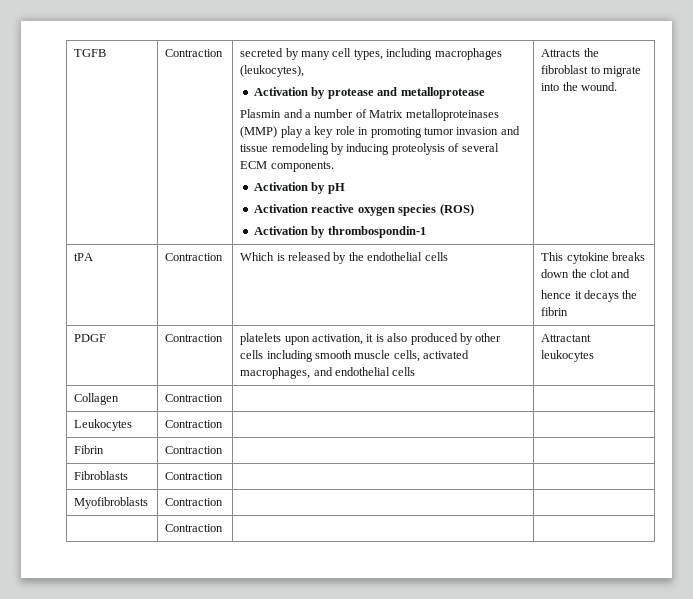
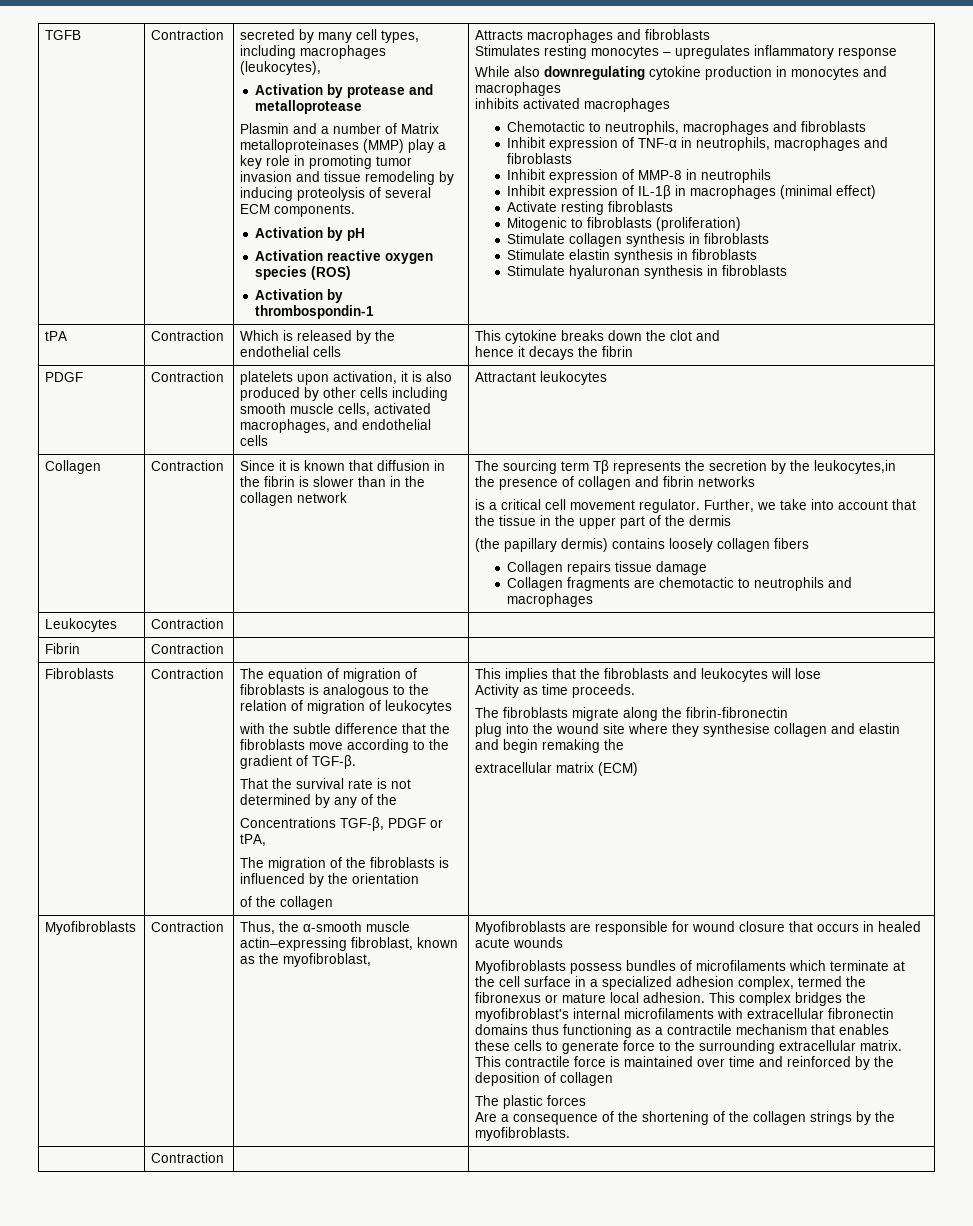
- Attracts the fibroblast to migrate into the wound.
+ Attracts macrophages and fibroblasts
+ Stimulates resting monocytes – upregulates inflammatory response
+ While also downregulating cytokine production in monocytes and macrophages
+ inhibits activated macrophages
+ Chemotactic to neutrophils, macrophages and fibroblasts
+ Inhibit expression of TNF-α in neutrophils, macrophages and fibroblasts
+ Inhibit expression of MMP-8 in neutrophils
+ Inhibit expression of IL-1β in macrophages (minimal effect)
+ Activate resting fibroblasts
+ Mitogenic to fibroblasts (proliferation)
+ Stimulate collagen synthesis in fibroblasts
+ Stimulate elastin synthesis in fibroblasts
+ Stimulate hyaluronan synthesis in fibroblasts
+ Since it is known that diffusion in the fibrin is slower than in the collagen network | The sourcing term Tβ represents the secretion by the leukocytes,in
+ the presence of collagen and fibrin networks
+ is a critical cell movement regulator. Further, we take into account that the tissue in the upper part of the dermis
+ (the papillary dermis) contains loosely collagen fibers
+ Collagen repairs tissue damage
+ Collagen fragments are chemotactic to neutrophils and macrophages
- Myofibroblasts | Contraction | |
+ The equation of migration of fibroblasts is analogous to the relation of migration of leukocytes
+ with the subtle difference that the fibroblasts move according to the gradient of TGF-β.
+ That the survival rate is not determined by any of the
+ Concentrations TGF-β, PDGF or tPA,
+ The migration of the fibroblasts is influenced by the orientation
+ of the collagen | This implies that the fibroblasts and leukocytes will lose
+ Activity as time proceeds.
+ The fibroblasts migrate along the fibrin-fibronectin
+ plug into the wound site where they synthesise collagen and elastin and begin remaking the
+ extracellular matrix (ECM)
+ Myofibroblasts | Contraction | Thus, the α-smooth muscle actin–expressing fibroblast, known as the myofibroblast, | Myofibroblasts are responsible for wound closure that occurs in healed acute wounds
+ Myofibroblasts possess bundles of microfilaments which terminate at the cell surface in a specialized adhesion complex, termed the fibronexus or mature local adhesion. This complex bridges the myofibroblast's internal microfilaments with extracellular fibronectin domains thus functioning as a contractile mechanism that enables these cells to generate force to the surrounding extracellular matrix. This contractile force is maintained over time and reinforced by the deposition of collagen
+ The plastic forces
+ Are a consequence of the shortening of the collagen strings by the myofibroblasts.

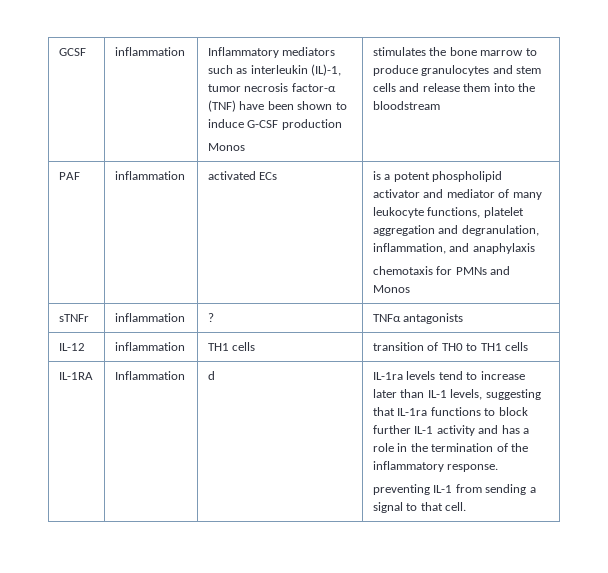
- TGFB | Contraction | secreted by many cell types, including macrophages (leukocytes),
- Activation by protease and metalloprotease
- Plasmin and a number of Matrix metalloproteinases (MMP) play a key role in promoting tumor invasion and tissue remodeling by inducing proteolysis of several ECM components.
- Activation by pH
- Activation reactive oxygen species (ROS)
- Activation by thrombospondin-1 | Attracts macrophages and fibroblasts
- Stimulates resting monocytes – upregulates inflammatory response
- While also downregulating cytokine production in monocytes and macrophages
- inhibits activated macrophages
- Chemotactic to neutrophils, macrophages and fibroblasts
- Inhibit expression of TNF-α in neutrophils, macrophages and fibroblasts
- Inhibit expression of MMP-8 in neutrophils
- Inhibit expression of IL-1β in macrophages (minimal effect)
- Activate resting fibroblasts
- Mitogenic to fibroblasts (proliferation)
- Stimulate collagen synthesis in fibroblasts
- Stimulate elastin synthesis in fibroblasts
- Stimulate hyaluronan synthesis in fibroblasts
- tPA | Contraction | Which is released by the endothelial cells | This cytokine breaks down the clot and
- hence it decays the fibrin
- PDGF | Contraction | platelets upon activation, it is also produced by other cells including smooth muscle cells, activated macrophages, and endothelial cells | Attractant leukocytes
- Collagen | Contraction | Since it is known that diffusion in the fibrin is slower than in the collagen network | The sourcing term Tβ represents the secretion by the leukocytes,in
- the presence of collagen and fibrin networks
- is a critical cell movement regulator. Further, we take into account that the tissue in the upper part of the dermis
- (the papillary dermis) contains loosely collagen fibers
- Collagen repairs tissue damage
- Collagen fragments are chemotactic to neutrophils and macrophages
- Leukocytes | Contraction | |
- Fibrin | Contraction | |
- Fibroblasts | Contraction | The equation of migration of fibroblasts is analogous to the relation of migration of leukocytes
- with the subtle difference that the fibroblasts move according to the gradient of TGF-β.
- That the survival rate is not determined by any of the
- Concentrations TGF-β, PDGF or tPA,
- The migration of the fibroblasts is influenced by the orientation
- of the collagen | This implies that the fibroblasts and leukocytes will lose
- Activity as time proceeds.
- The fibroblasts migrate along the fibrin-fibronectin
- plug into the wound site where they synthesise collagen and elastin and begin remaking the
- extracellular matrix (ECM)
- Myofibroblasts | Contraction | Thus, the α-smooth muscle actin–expressing fibroblast, known as the myofibroblast, | Myofibroblasts are responsible for wound closure that occurs in healed acute wounds
- Myofibroblasts possess bundles of microfilaments which terminate at the cell surface in a specialized adhesion complex, termed the fibronexus or mature local adhesion. This complex bridges the myofibroblast's internal microfilaments with extracellular fibronectin domains thus functioning as a contractile mechanism that enables these cells to generate force to the surrounding extracellular matrix. This contractile force is maintained over time and reinforced by the deposition of collagen
- The plastic forces
- Are a consequence of the shortening of the collagen strings by the myofibroblasts.
- | Contraction | |
+ GCSF | inflammation | Inflammatory mediators such as interleukin (IL)-1, tumor necrosis factor-α (TNF) have been shown to induce G-CSF production
+ Monos | stimulates the bone marrow to produce granulocytes and stem cells and release them into the bloodstream
+ PAF | inflammation | activated ECs | is a potent phospholipid activator and mediator of many leukocyte functions, platelet aggregation and degranulation, inflammation, and anaphylaxis
+ chemotaxis for PMNs and Monos
+ sTNFr | inflammation | ? | TNFα antagonists
+ IL-12 | inflammation | TH1 cells | transition of TH0 to TH1 cells
+ IL-1RA | Inflammation | d | IL-1ra levels tend to increase later than IL-1 levels, suggesting that IL-1ra functions to block further IL-1 activity and has a role in the termination of the inflammatory response.
+ preventing IL-1 from sending a signal to that cell.

